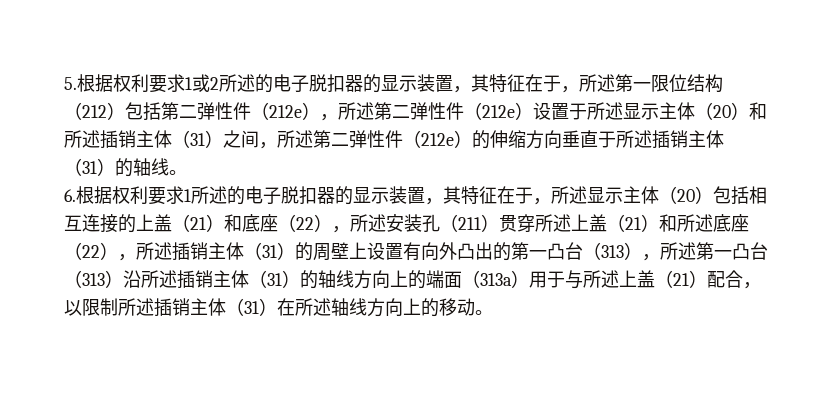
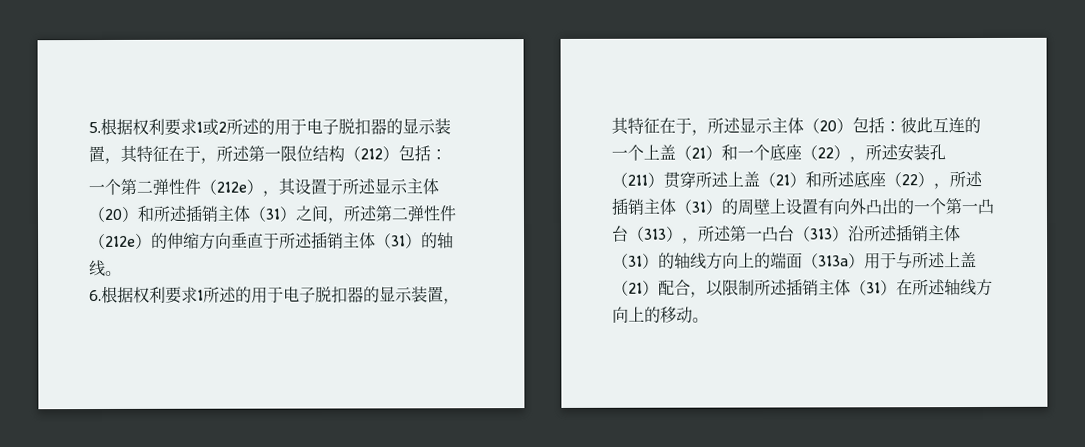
- 5.根据权利要求1或2所述的电子脱扣器的显示装置，其特征在于，所述第一限位结构（212）包括第二弹性件（212e），所述第二弹性件（212e）设置于所述显示主体（20）和所述插销主体（31）之间，所述第二弹性件（212e）的伸缩方向垂直于所述插销主体（31）的轴线。
+ 5.根据权利要求1或2所述的用于电子脱扣器的显示装置，其特征在于，所述第一限位结构（212）包括：
+ 一个第二弹性件（212e），其设置于所述显示主体（20）和所述插销主体（31）之间，所述第二弹性件（212e）的伸缩方向垂直于所述插销主体（31）的轴线。
- 6.根据权利要求1所述的电子脱扣器的显示装置，其特征在于，所述显示主体（20）包括相互连接的上盖（21）和底座（22），所述安装孔（211）贯穿所述上盖（21）和所述底座（22），所述插销主体（31）的周壁上设置有向外凸出的第一凸台（313），所述第一凸台（313）沿所述插销主体（31）的轴线方向上的端面（313a）用于与所述上盖（21）配合，以限制所述插销主体（31）在所述轴线方向上的移动。
+ 6.根据权利要求1所述的用于电子脱扣器的显示装置，其特征在于，所述显示主体（20）包括：彼此互连的一个上盖（21）和一个底座（22），所述安装孔（211）贯穿所述上盖（21）和所述底座（22），所述插销主体（31）的周壁上设置有向外凸出的一个第一凸台（313），所述第一凸台（313）沿所述插销主体（31）的轴线方向上的端面（313a）用于与所述上盖（21）配合，以限制所述插销主体（31）在所述轴线方向上的移动。

